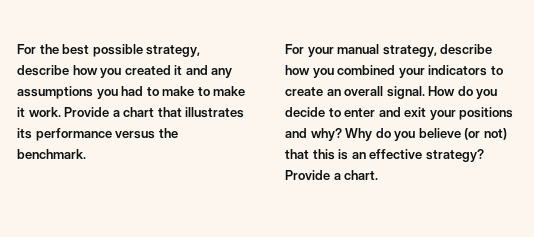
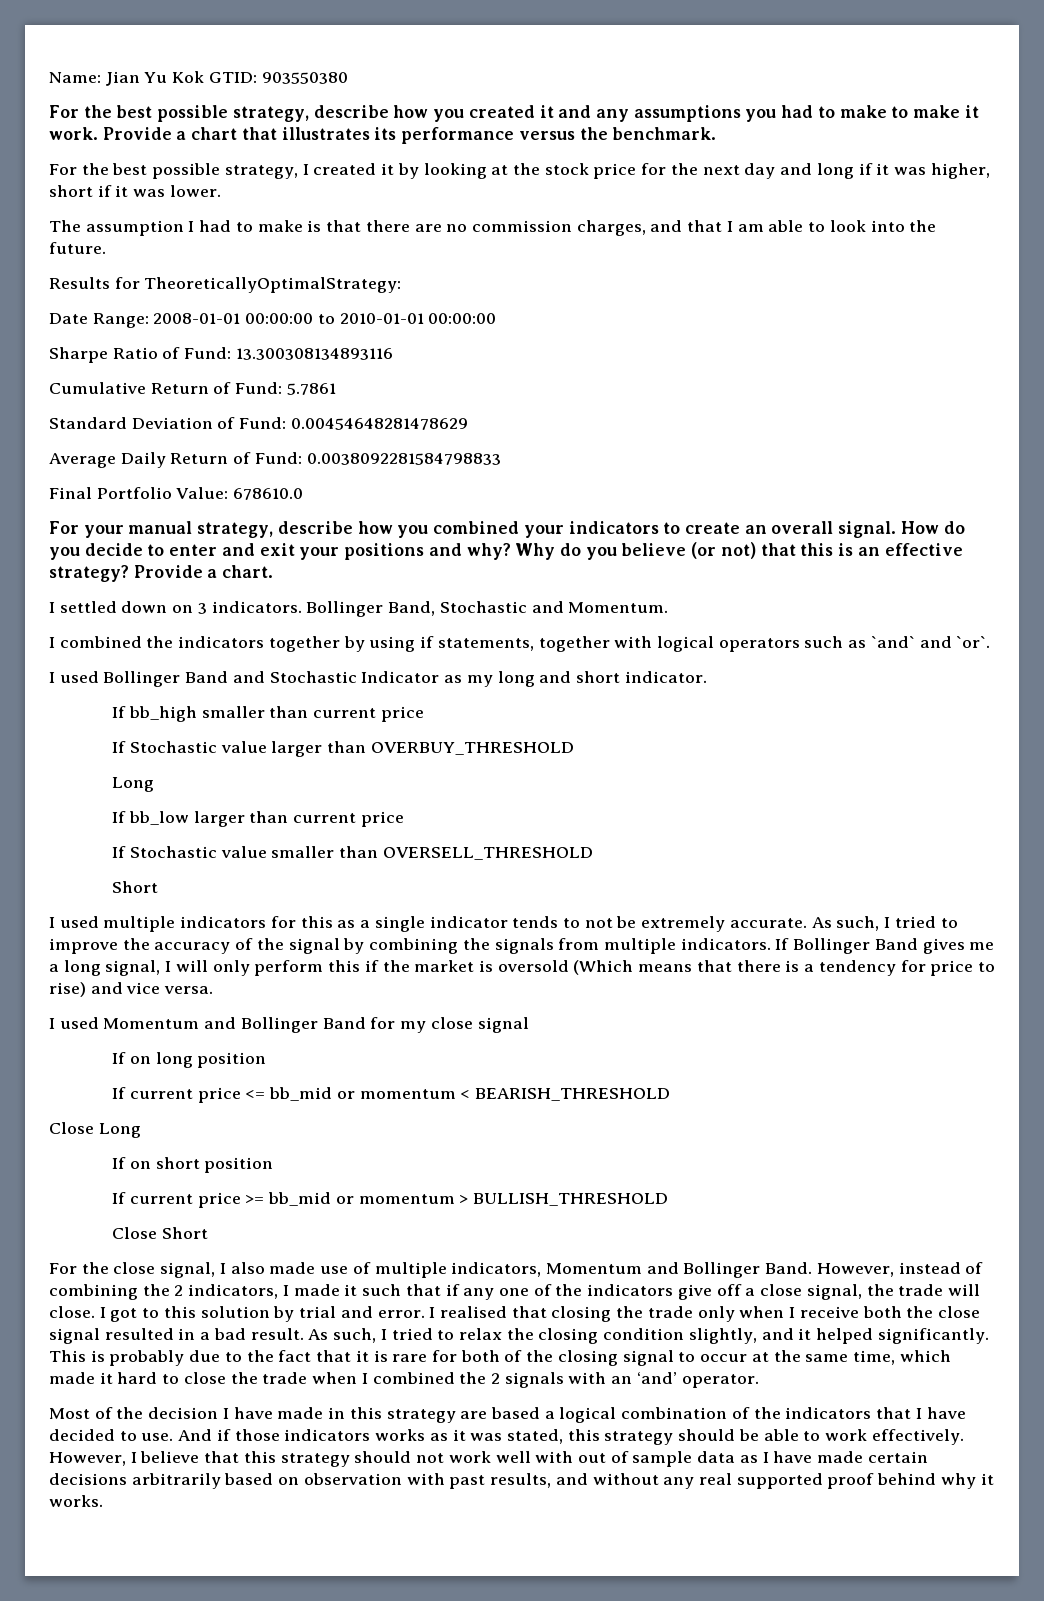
+ Name: Jian Yu Kok GTID: 903550380
+ For the best possible strategy, I created it by looking at the stock price for the next day and long if it was higher, short if it was lower.
+ The assumption I had to make is that there are no commission charges, and that I am able to look into the future.
+ Results for TheoreticallyOptimalStrategy:
+ Date Range: 2008-01-01 00:00:00 to 2010-01-01 00:00:00
+ Sharpe Ratio of Fund: 13.300308134893116
+ Cumulative Return of Fund: 5.7861
+ Standard Deviation of Fund: 0.00454648281478629
+ Average Daily Return of Fund: 0.0038092281584798833
+ Final Portfolio Value: 678610.0
+ I settled down on 3 indicators. Bollinger Band, Stochastic and Momentum.
+ I combined the indicators together by using if statements, together with logical operators such as `and` and `or`.
+ I used Bollinger Band and Stochastic Indicator as my long and short indicator.
+ If bb_high smaller than current price
+ If Stochastic value larger than OVERBUY_THRESHOLD
+ Long
+ If bb_low larger than current price
+ If Stochastic value smaller than OVERSELL_THRESHOLD
+ Short
+ I used multiple indicators for this as a single indicator tends to not be extremely accurate. As such, I tried to improve the accuracy of the signal by combining the signals from multiple indicators. If Bollinger Band gives me a long signal, I will only perform this if the market is oversold (Which means that there is a tendency for price to rise) and vice versa.
+ I used Momentum and Bollinger Band for my close signal
+ If on long position
+ If current price <= bb_mid or momentum < BEARISH_THRESHOLD
+ Close Long
+ If on short position
+ If current price >= bb_mid or momentum > BULLISH_THRESHOLD
+ Close Short
+ For the close signal, I also made use of multiple indicators, Momentum and Bollinger Band. However, instead of combining the 2 indicators, I made it such that if any one of the indicators give off a close signal, the trade will close. I got to this solution by trial and error. I realised that closing the trade only when I receive both the close signal resulted in a bad result. As such, I tried to relax the closing condition slightly, and it helped significantly. This is probably due to the fact that it is rare for both of the closing signal to occur at the same time, which made it hard to close the trade when I combined the 2 signals with an ‘and’ operator.
+ Most of the decision I have made in this strategy are based a logical combination of the indicators that I have decided to use. And if those indicators works as it was stated, this strategy should be able to work effectively. However, I believe that this strategy should not work well with out of sample data as I have made certain decisions arbitrarily based on observation with past results, and without any real supported proof behind why it works.

